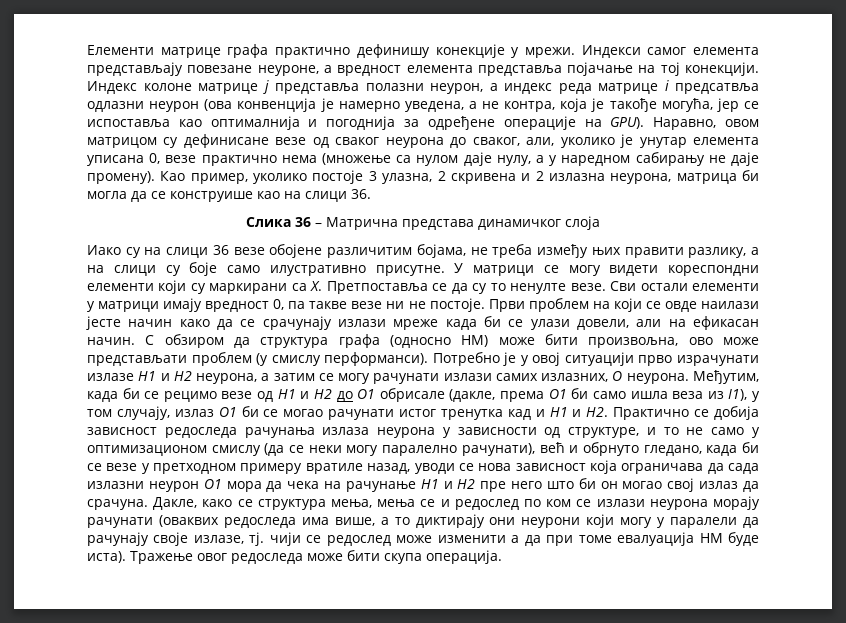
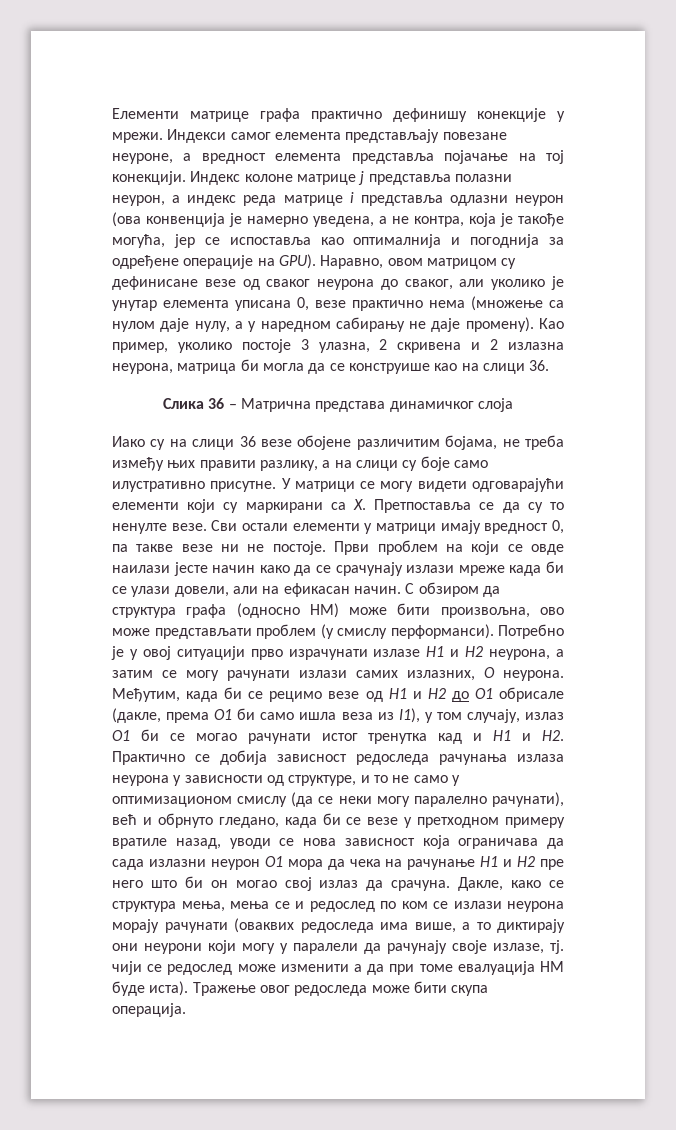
- Индекс колоне матрице j представља полазни неурон, а индекс реда матрице i предсатвља одлазни неурон (ова конвенција је намерно уведена, а не контра, која је такође могућа, јер се испоставља као оптималнија и погоднија за одређене операције на GPU).
+ Индекс колоне матрице j представља полазни неурон, а индекс реда матрице i представља одлазни неурон (ова конвенција је намерно уведена, а не контра, која је такође могућа, јер се испоставља као оптималнија и погоднија за одређене операције на GPU).
- Наравно, овом матрицом су дефинисане везе од сваког неурона до сваког, али, уколико је унутар елемента уписана 0, везе практично нема (множење са нулом даје нулу, а у наредном сабирању не даје промену).
+ Наравно, овом матрицом су дефинисане везе од сваког неурона до сваког, али уколико је унутар елемента уписана 0, везе практично нема (множење са нулом даје нулу, а у наредном сабирању не даје промену).
- У матрици се могу видети кореспондни елементи који су маркирани са X. Претпоставља се да су то ненулте везе.
+ У матрици се могу видети одговарајући елементи који су маркирани са X. Претпоставља се да су то ненулте везе.

